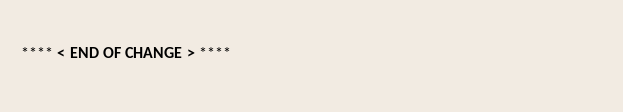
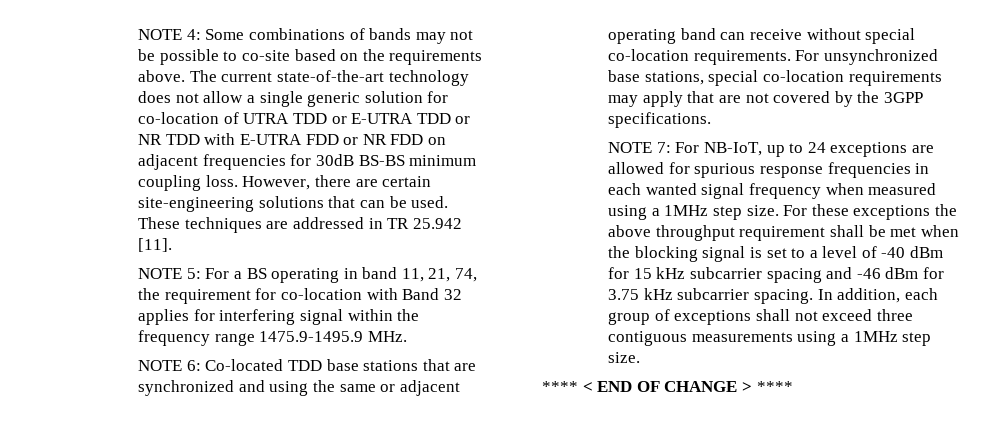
+ NOTE 4: Some combinations of bands may not be possible to co-site based on the requirements above. The current state-of-the-art technology does not allow a single generic solution for co-location of UTRA TDD or E-UTRA TDD or NR TDD with E-UTRA FDD or NR FDD on adjacent frequencies for 30dB BS-BS minimum coupling loss. However, there are certain site-engineering solutions that can be used. These techniques are addressed in TR 25.942 [11].
+ NOTE 5: For a BS operating in band 11, 21, 74, the requirement for co-location with Band 32 applies for interfering signal within the frequency range 1475.9-1495.9 MHz.
+ NOTE 6: Co-located TDD base stations that are synchronized and using the same or adjacent operating band can receive without special co-location requirements. For unsynchronized base stations, special co-location requirements may apply that are not covered by the 3GPP specifications.
+ NOTE 7: For NB-IoT, up to 24 exceptions are allowed for spurious response frequencies in each wanted signal frequency when measured using a 1MHz step size. For these exceptions the above throughput requirement shall be met when the blocking signal is set to a level of -40 dBm for 15 kHz subcarrier spacing and -46 dBm for 3.75 kHz subcarrier spacing. In addition, each group of exceptions shall not exceed three contiguous measurements using a 1MHz step size.

